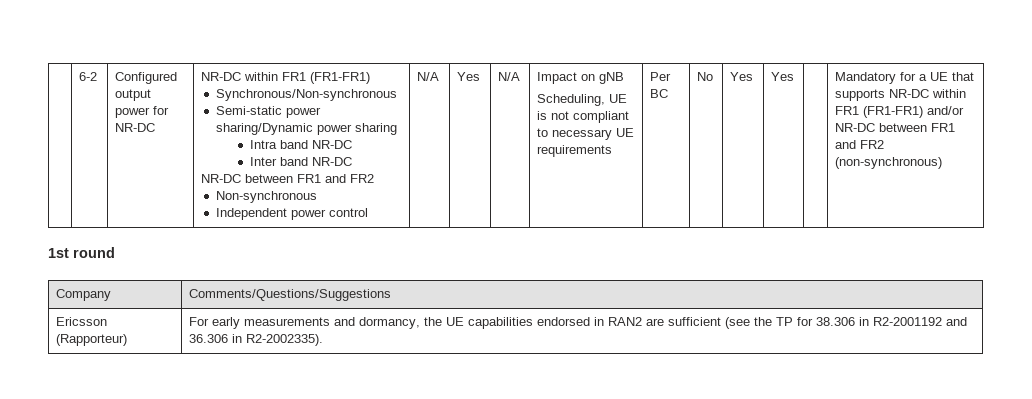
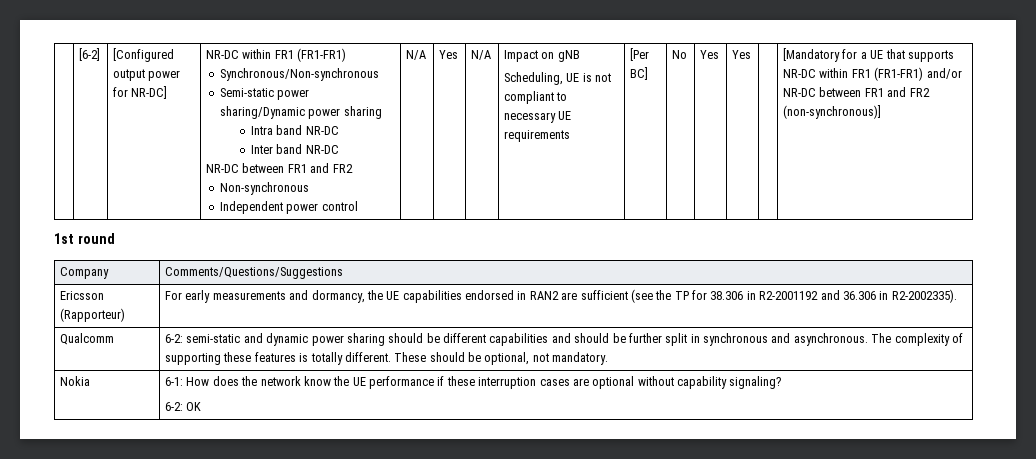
- 6-2 | Configured output power for NR-DC
+ [6-2] | [Configured output power for NR-DC]
- Per BC
+ [Per BC]
- Mandatory for a UE that supports NR-DC within FR1 (FR1-FR1) and/or NR-DC between FR1 and FR2 (non-synchronous)
+ [Mandatory for a UE that supports NR-DC within FR1 (FR1-FR1) and/or NR-DC between FR1 and FR2 (non-synchronous)]
+ Qualcomm | 6-2: semi-static and dynamic power sharing should be different capabilities and should be further split in synchronous and asynchronous. The complexity of supporting these features is totally different. These should be optional, not mandatory.
+ Nokia | 6-1: How does the network know the UE performance if these interruption cases are optional without capability signaling?
+ 6-2: OK

